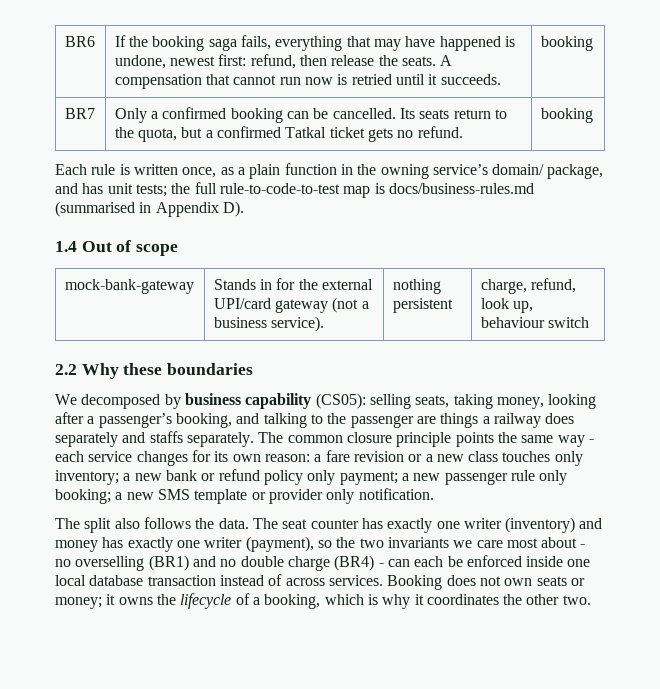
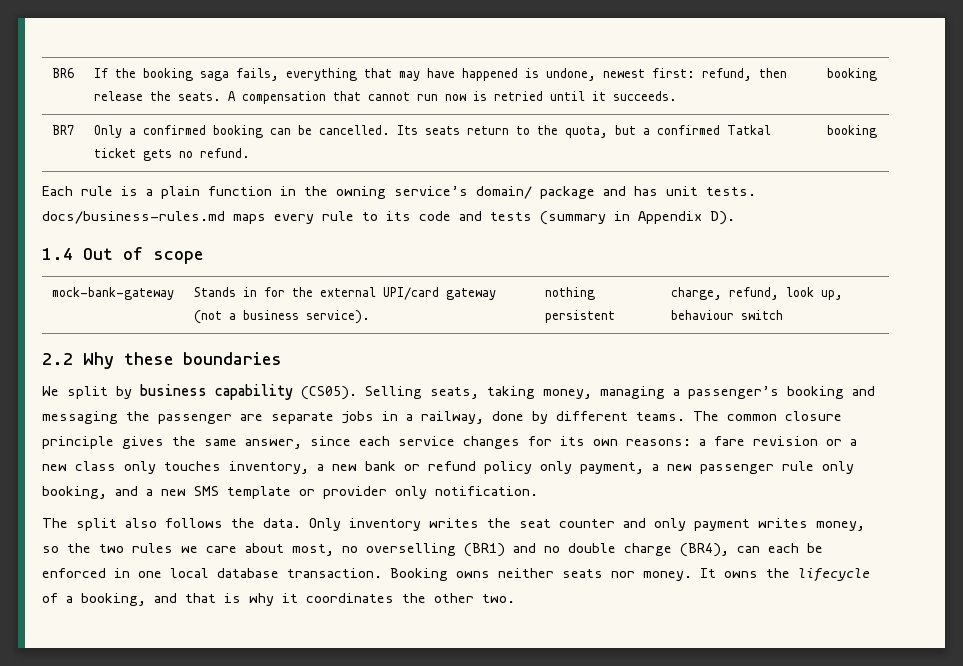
- Each rule is written once, as a plain function in the owning service’s domain/ package, and has unit tests; the full rule-to-code-to-test map is docs/business-rules.md (summarised in Appendix D).
+ Each rule is a plain function in the owning service’s domain/ package and has unit tests. docs/business-rules.md maps every rule to its code and tests (summary in Appendix D).
- We decomposed by business capability (CS05): selling seats, taking money, looking after a passenger’s booking, and talking to the passenger are things a railway does separately and staffs separately.
+ We split by business capability (CS05). Selling seats, taking money, managing a passenger’s booking and messaging the passenger are separate jobs in a railway, done by different teams.
- The common closure principle points the same way - each service changes for its own reason: a fare revision or a new class touches only inventory; a new bank or refund policy only payment; a new passenger rule only booking; a new SMS template or provider only notification.
+ The common closure principle gives the same answer, since each service changes for its own reasons: a fare revision or a new class only touches inventory, a new bank or refund policy only payment, a new passenger rule only booking, and a new SMS template or provider only notification.
- The seat counter has exactly one writer (inventory) and money has exactly one writer (payment), so the two invariants we care most about - no overselling (BR1) and no double charge (BR4) - can each be enforced inside one local database transaction instead of across services. Booking does not own seats or money; it owns the lifecycle of a booking, which is why it coordinates the other two.
+ Only inventory writes the seat counter and only payment writes money, so the two rules we care about most, no overselling (BR1) and no double charge (BR4), can each be enforced in one local database transaction. Booking owns neither seats nor money. It owns the lifecycle of a booking, and that is why it coordinates the other two.

